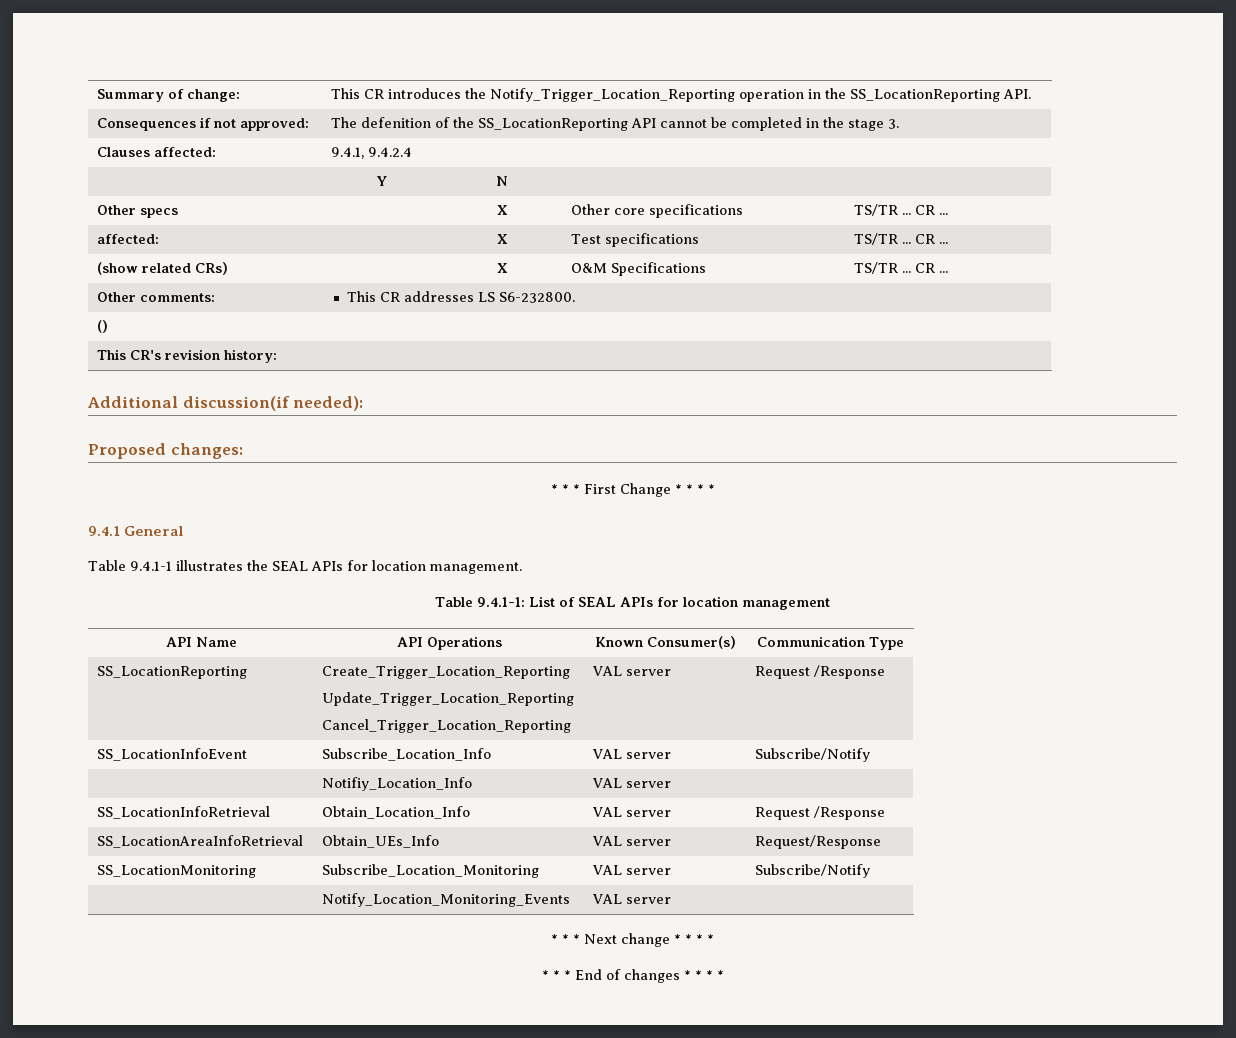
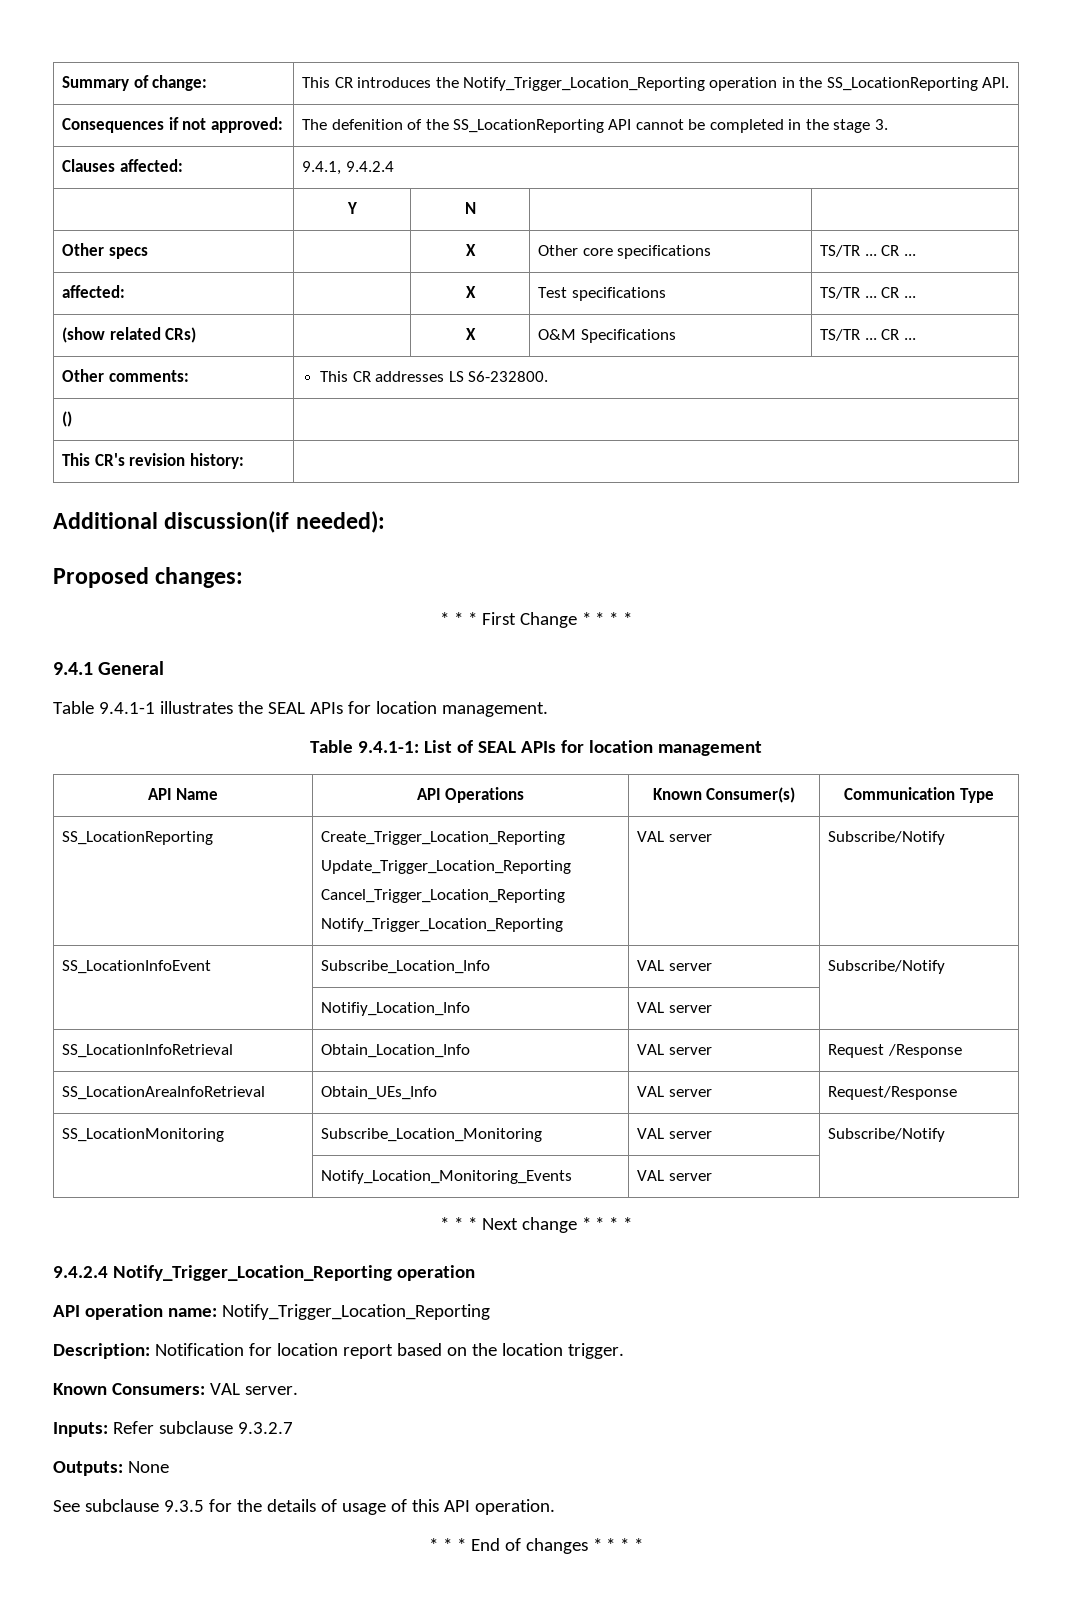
  SS_LocationReporting | Create_Trigger_Location_Reporting
  Update_Trigger_Location_Reporting
- Cancel_Trigger_Location_Reporting | VAL server | Request /Response
+ Cancel_Trigger_Location_Reporting
+ Notify_Trigger_Location_Reporting | VAL server | Subscribe/Notify
+ 9.4.2.4 Notify_Trigger_Location_Reporting operation
+ API operation name: Notify_Trigger_Location_Reporting
+ Description: Notification for location report based on the location trigger.
+ Known Consumers: VAL server.
+ Inputs: Refer subclause 9.3.2.7
+ Outputs: None
+ See subclause 9.3.5 for the details of usage of this API operation.

